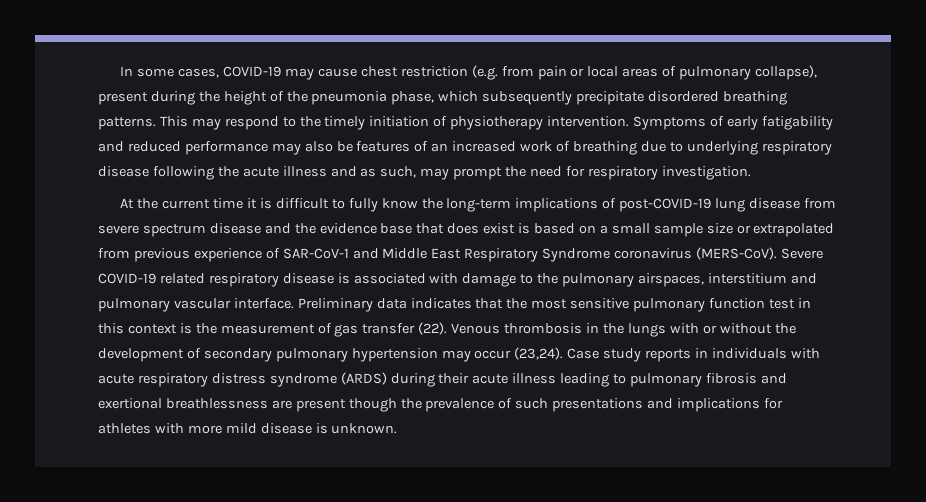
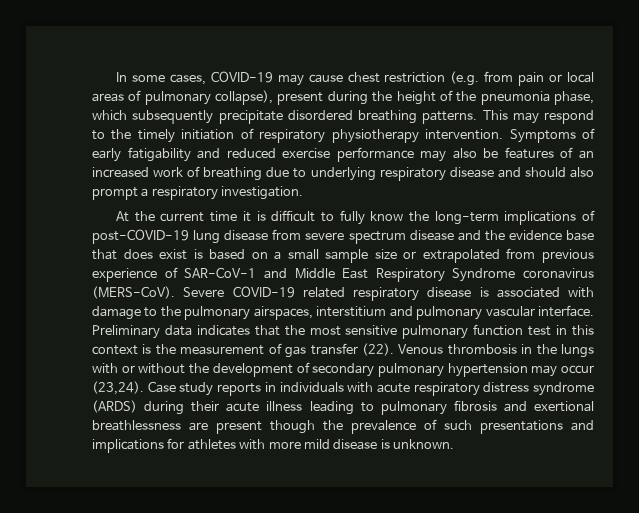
- This may respond to the timely initiation of physiotherapy intervention.
+ This may respond to the timely initiation of respiratory physiotherapy intervention.
- Symptoms of early fatigability and reduced performance may also be features of an increased work of breathing due to underlying respiratory disease following the acute illness and as such, may prompt the need for respiratory investigation.
+ Symptoms of early fatigability and reduced exercise performance may also be features of an increased work of breathing due to underlying respiratory disease and should also prompt a respiratory investigation.

